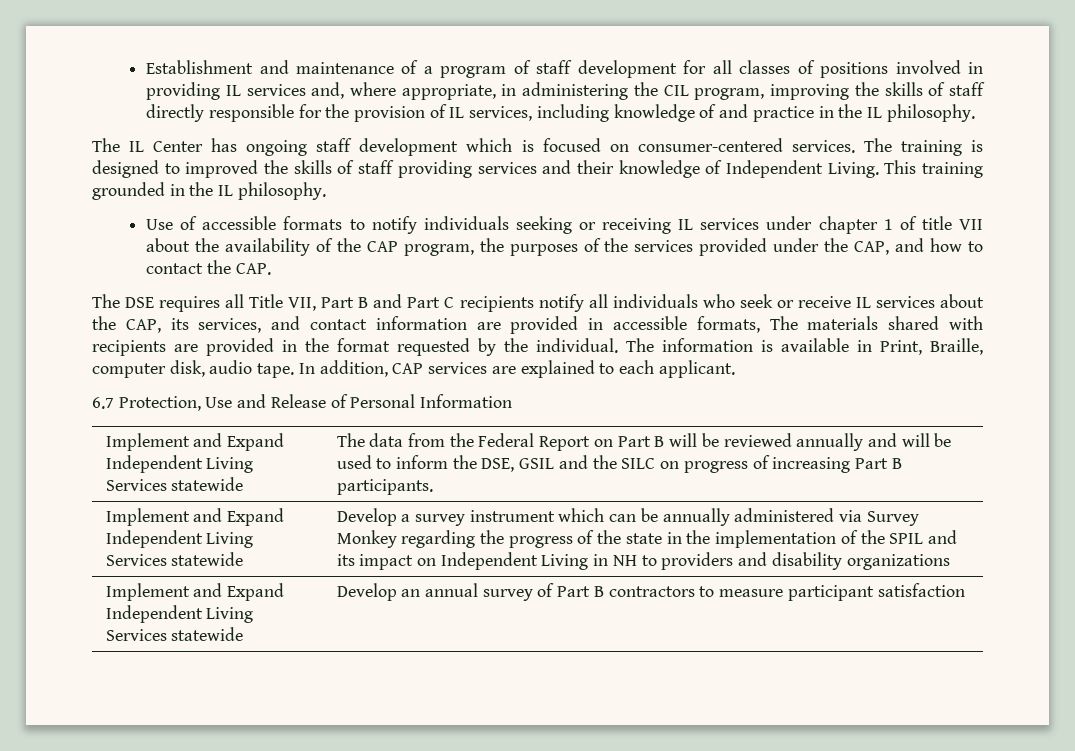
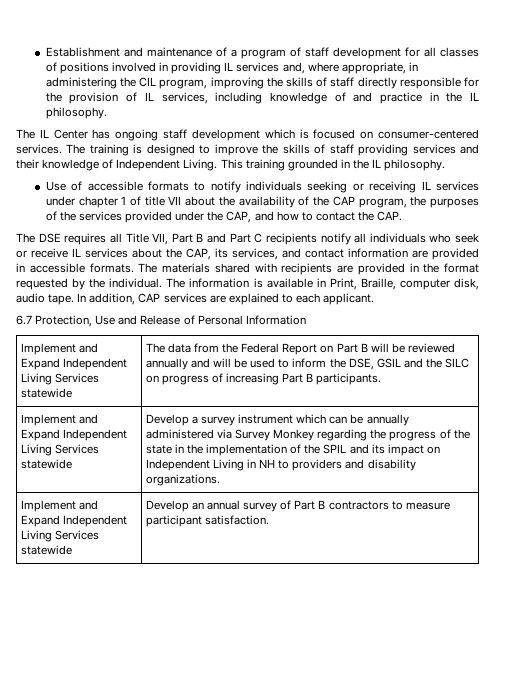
- The training is designed to improved the skills of staff providing services and their knowledge of Independent Living.
+ The training is designed to improve the skills of staff providing services and their knowledge of Independent Living.
- The DSE requires all Title VII, Part B and Part C recipients notify all individuals who seek or receive IL services about the CAP, its services, and contact information are provided in accessible formats, The materials shared with recipients are provided in the format requested by the individual.
+ The DSE requires all Title VII, Part B and Part C recipients notify all individuals who seek or receive IL services about the CAP, its services, and contact information are provided in accessible formats. The materials shared with recipients are provided in the format requested by the individual.
- Develop a survey instrument which can be annually administered via Survey Monkey regarding the progress of the state in the implementation of the SPIL and its impact on Independent Living in NH to providers and disability organizations
+ Develop a survey instrument which can be annually administered via Survey Monkey regarding the progress of the state in the implementation of the SPIL and its impact on Independent Living in NH to providers and disability organizations.
- Implement and Expand Independent Living Services statewide | Develop an annual survey of Part B contractors to measure participant satisfaction
+ Implement and Expand Independent Living Services statewide | Develop an annual survey of Part B contractors to measure participant satisfaction.

